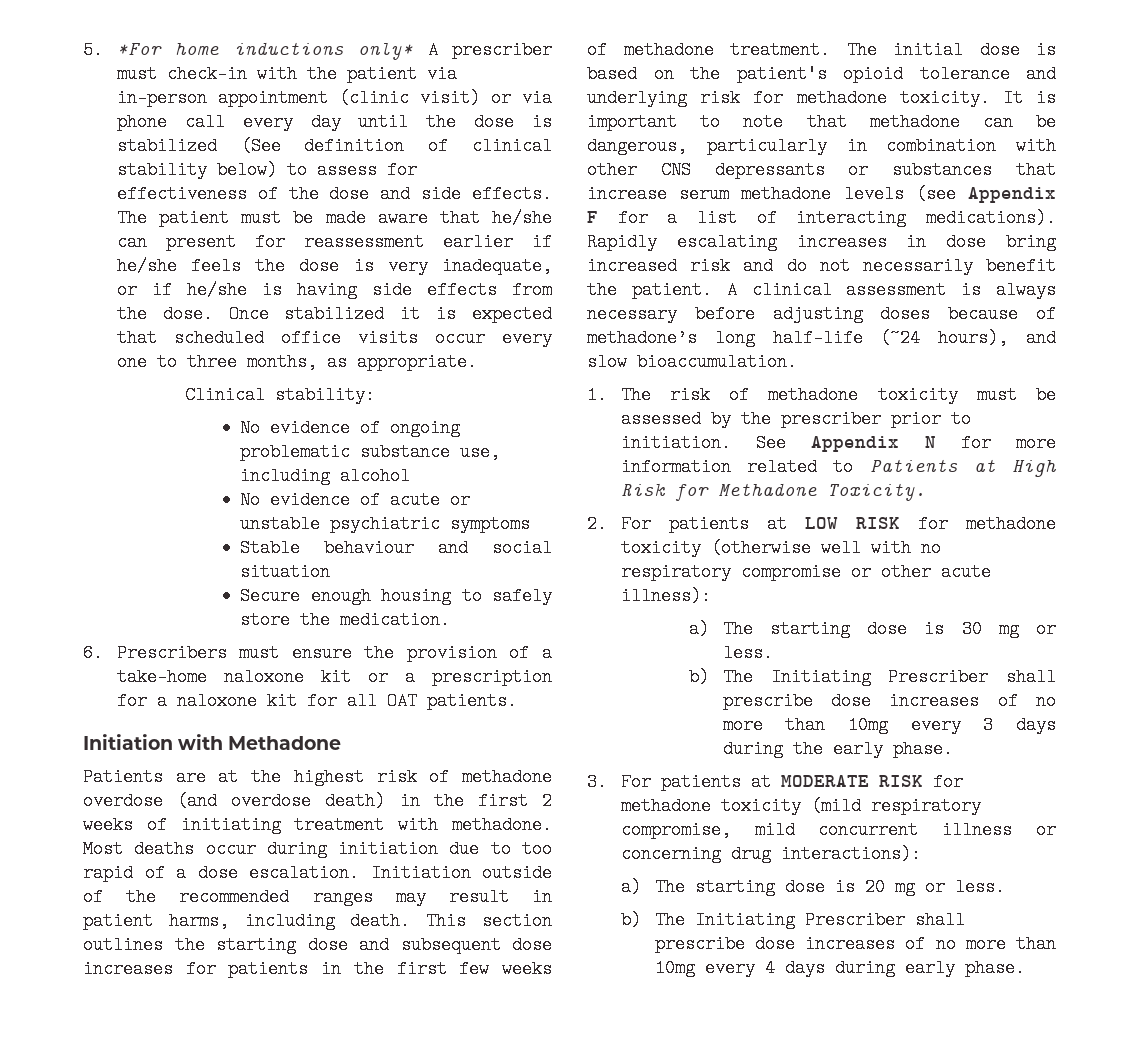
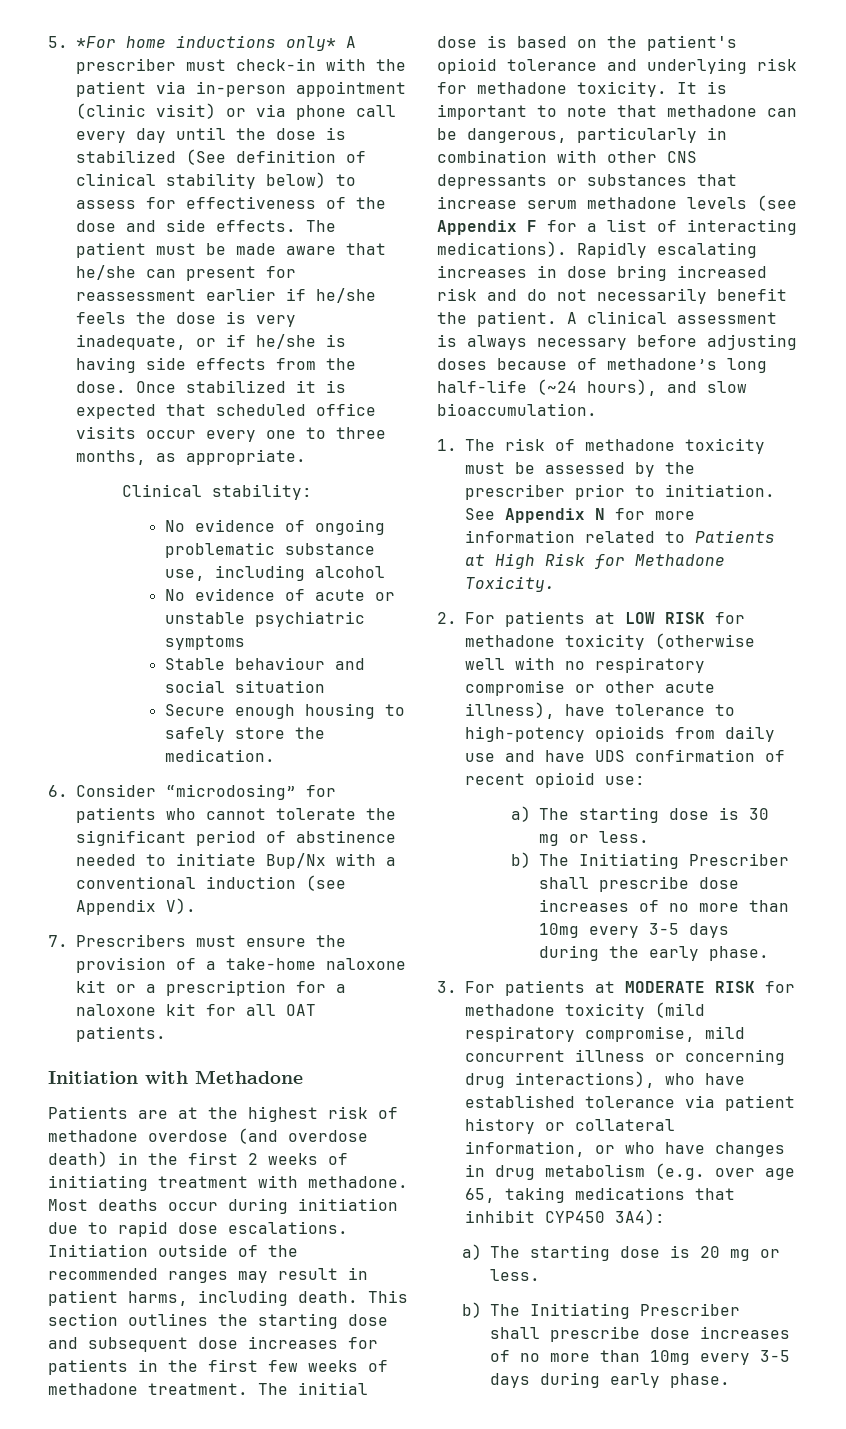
- 6. Prescribers must ensure the provision of a take-home naloxone kit or a prescription for a naloxone kit for all OAT patients.
+ 6. Consider “microdosing” for patients who cannot tolerate the significant period of abstinence needed to initiate Bup/Nx with a conventional induction (see Appendix V).
+ 7. Prescribers must ensure the provision of a take-home naloxone kit or a prescription for a naloxone kit for all OAT patients.
- Most deaths occur during initiation due to too rapid of a dose escalation.
+ Most deaths occur during initiation due to rapid dose escalations.
- 2. For patients at LOW RISK for methadone toxicity (otherwise well with no respiratory compromise or other acute illness):
+ 2. For patients at LOW RISK for methadone toxicity (otherwise well with no respiratory compromise or other acute illness), have tolerance to high-potency opioids from daily use and have UDS confirmation of recent opioid use:
- b) The Initiating Prescriber shall prescribe dose increases of no more than 10mg every 3 days during the early phase.
+ b) The Initiating Prescriber shall prescribe dose increases of no more than 10mg every 3-5 days during the early phase.
- 3. For patients at MODERATE RISK for methadone toxicity (mild respiratory compromise, mild concurrent illness or concerning drug interactions):
+ 3. For patients at MODERATE RISK for methadone toxicity (mild respiratory compromise, mild concurrent illness or concerning drug interactions), who have established tolerance via patient history or collateral information, or who have changes in drug metabolism (e.g. over age 65, taking medications that inhibit CYP450 3A4):
- b) The Initiating Prescriber shall prescribe dose increases of no more than 10mg every 4 days during early phase.
+ b) The Initiating Prescriber shall prescribe dose increases of no more than 10mg every 3-5 days during early phase.

